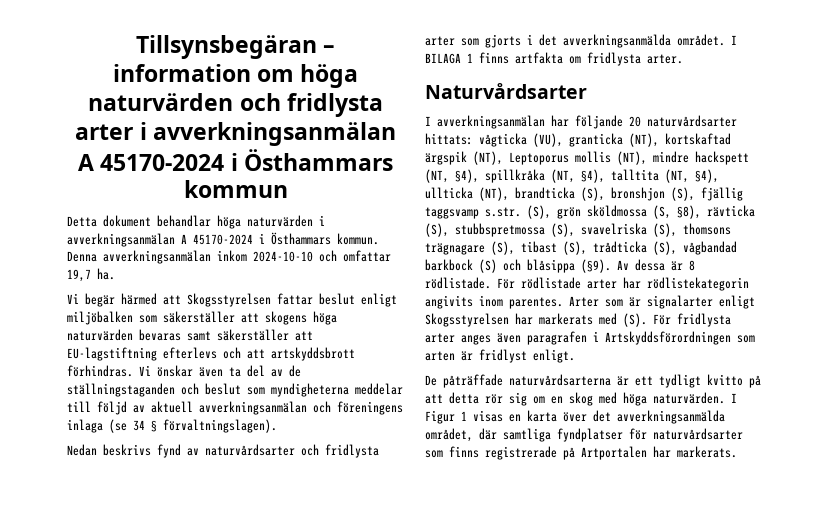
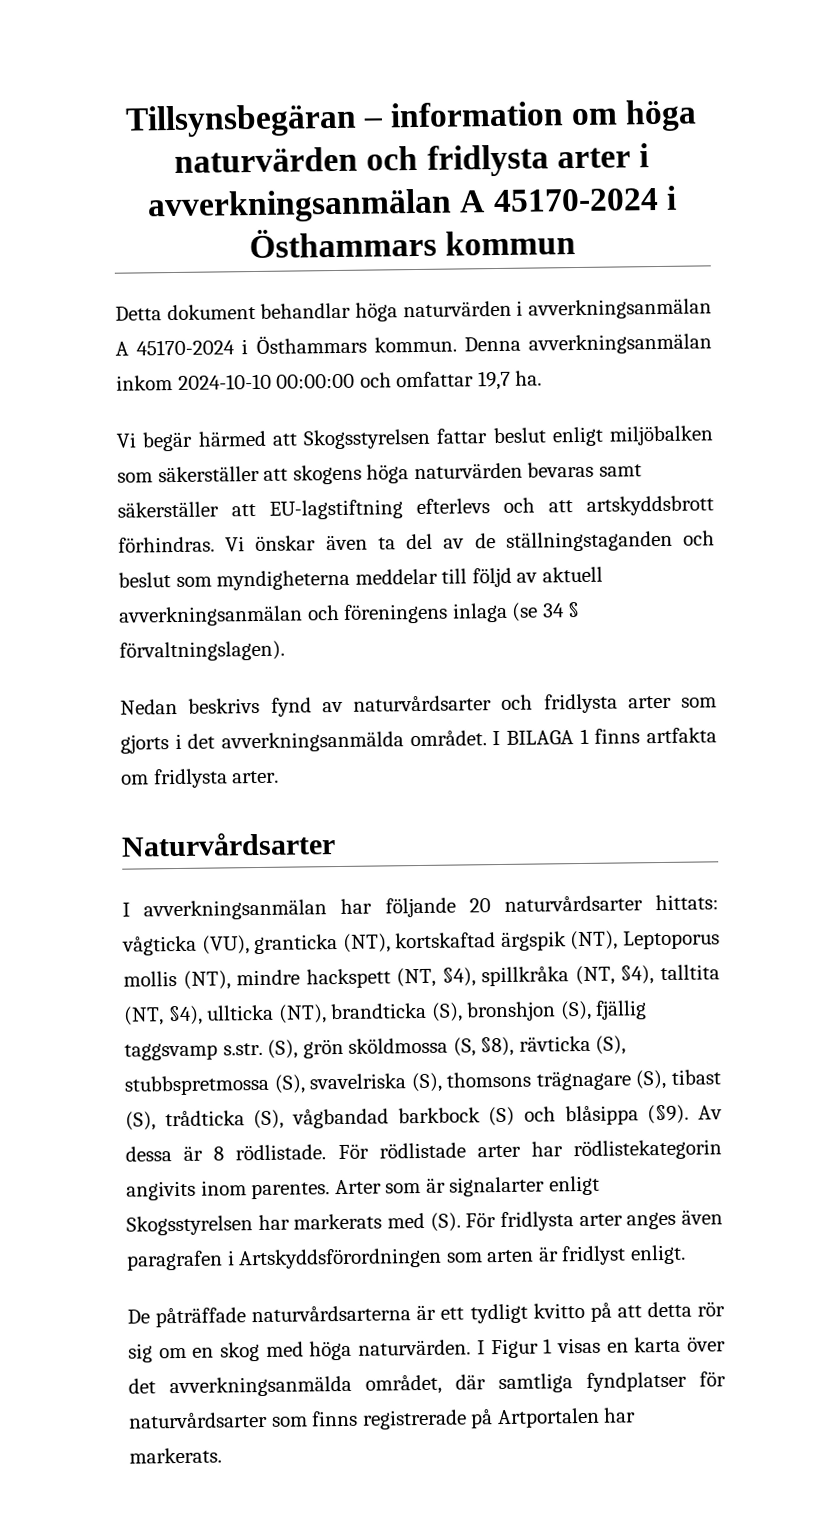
- Denna avverkningsanmälan inkom 2024-10-10 och omfattar 19,7 ha.
+ Denna avverkningsanmälan inkom 2024-10-10 00:00:00 och omfattar 19,7 ha.

